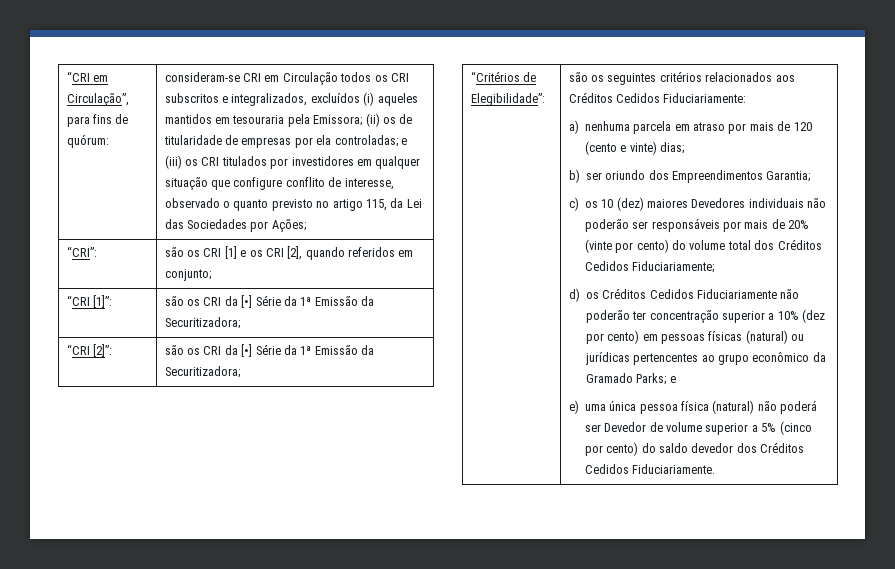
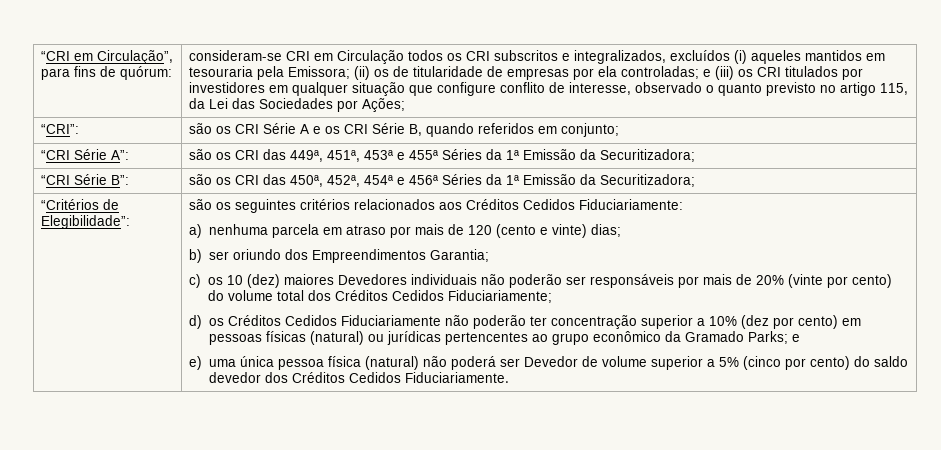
- “CRI”: | são os CRI [1] e os CRI [2], quando referidos em conjunto;
+ “CRI”: | são os CRI Série A e os CRI Série B, quando referidos em conjunto;
- “CRI [1]”: | são os CRI da [•] Série da 1ª Emissão da Securitizadora;
+ “CRI Série A”: | são os CRI das 449ª, 451ª, 453ª e 455ª Séries da 1ª Emissão da Securitizadora;
- “CRI [2]”: | são os CRI da [•] Série da 1ª Emissão da Securitizadora;
+ “CRI Série B”: | são os CRI das 450ª, 452ª, 454ª e 456ª Séries da 1ª Emissão da Securitizadora;

